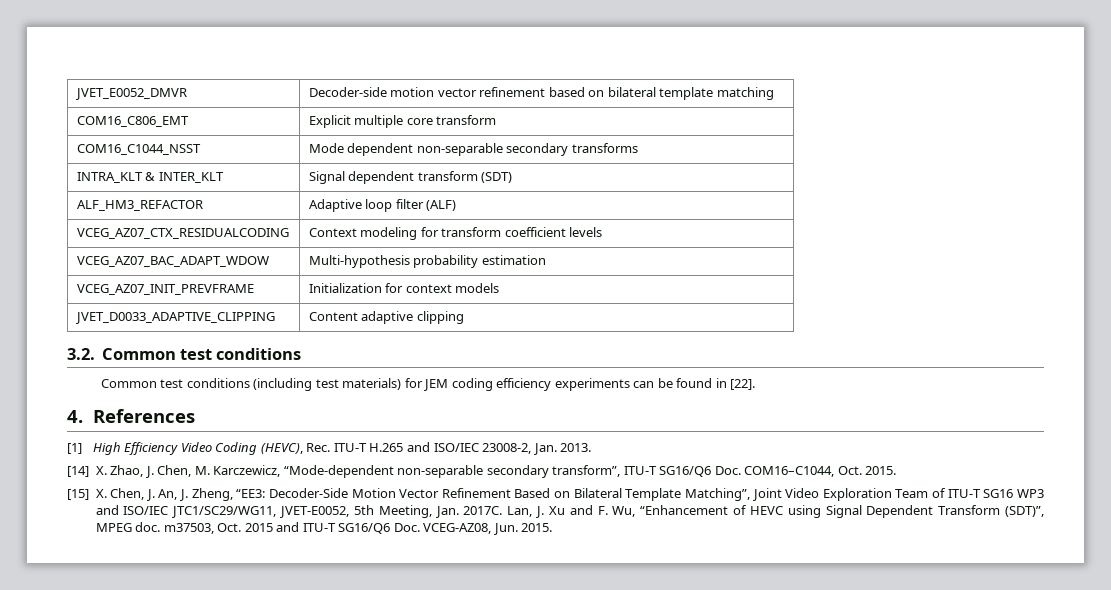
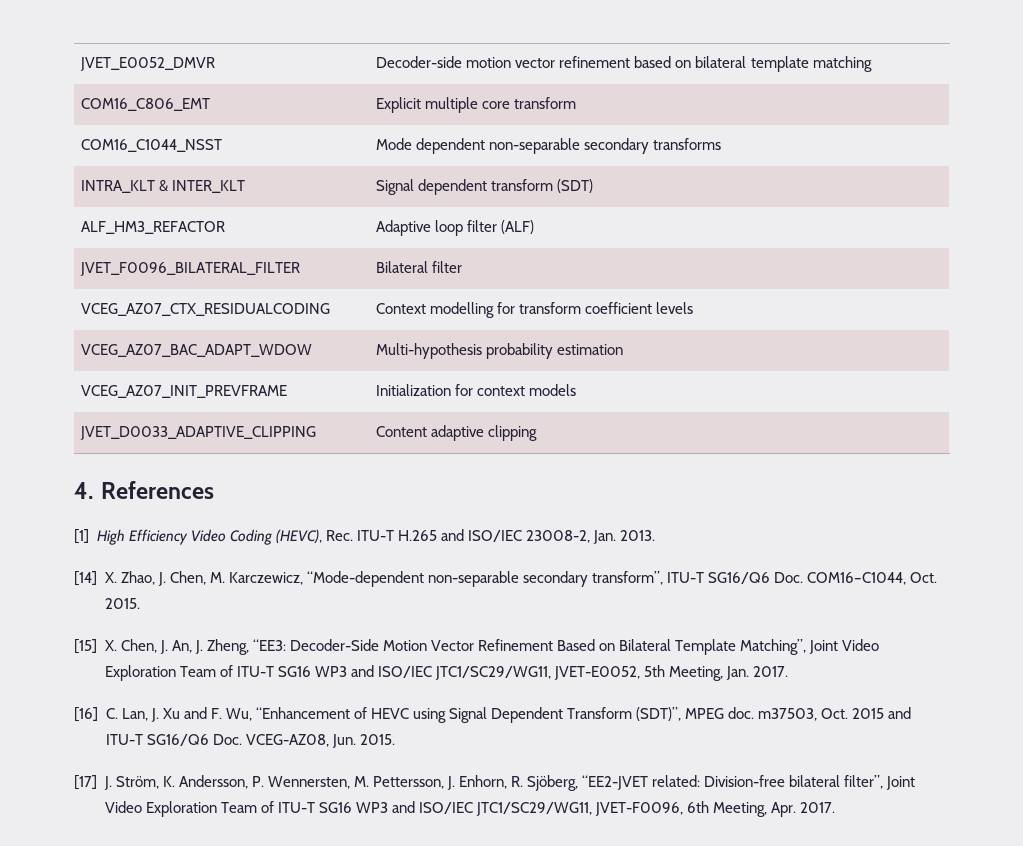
+ JVET_F0096_BILATERAL_FILTER | Bilateral filter
- VCEG_AZ07_CTX_RESIDUALCODING | Context modeling for transform coefficient levels
+ VCEG_AZ07_CTX_RESIDUALCODING | Context modelling for transform coefficient levels
- 3.2. Common test conditions
- Common test conditions (including test materials) for JEM coding efficiency experiments can be found in [22].
- [15] X. Chen, J. An, J. Zheng, “EE3: Decoder-Side Motion Vector Refinement Based on Bilateral Template Matching”, Joint Video Exploration Team of ITU-T SG16 WP3 and ISO/IEC JTC1/SC29/WG11, JVET-E0052, 5th Meeting, Jan. 2017C. Lan, J. Xu and F. Wu, “Enhancement of HEVC using Signal Dependent Transform (SDT)”, MPEG doc. m37503, Oct. 2015 and ITU-T SG16/Q6 Doc. VCEG-AZ08, Jun. 2015.
+ [15] X. Chen, J. An, J. Zheng, “EE3: Decoder-Side Motion Vector Refinement Based on Bilateral Template Matching”, Joint Video Exploration Team of ITU-T SG16 WP3 and ISO/IEC JTC1/SC29/WG11, JVET-E0052, 5th Meeting, Jan. 2017.
+ [16] C. Lan, J. Xu and F. Wu, “Enhancement of HEVC using Signal Dependent Transform (SDT)”, MPEG doc. m37503, Oct. 2015 and ITU-T SG16/Q6 Doc. VCEG-AZ08, Jun. 2015.
+ [17] J. Ström, K. Andersson, P. Wennersten, M. Pettersson, J. Enhorn, R. Sjöberg, “EE2-JVET related: Division-free bilateral filter”, Joint Video Exploration Team of ITU-T SG16 WP3 and ISO/IEC JTC1/SC29/WG11, JVET-F0096, 6th Meeting, Apr. 2017.

